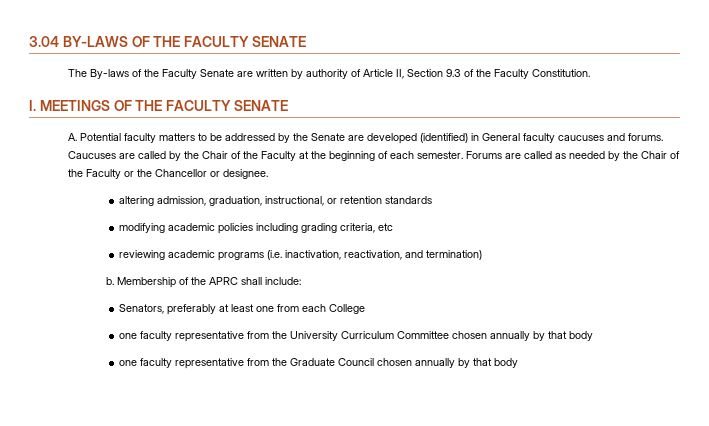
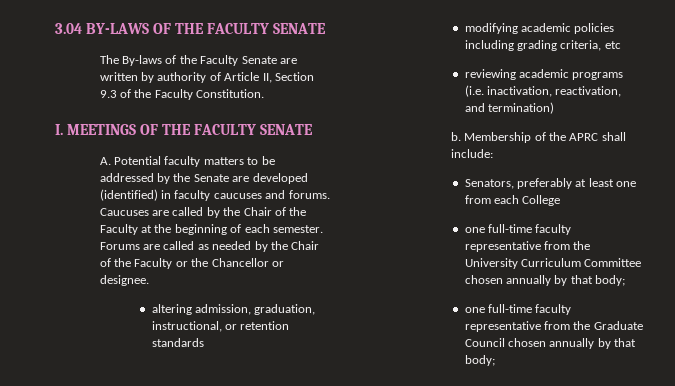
- A. Potential faculty matters to be addressed by the Senate are developed (identified) in General faculty caucuses and forums.
+ A. Potential faculty matters to be addressed by the Senate are developed (identified) in faculty caucuses and forums.
- one faculty representative from the University Curriculum Committee chosen annually by that body
- one faculty representative from the Graduate Council chosen annually by that body
+ one full-time faculty representative from the University Curriculum Committee chosen annually by that body;
+ one full-time faculty representative from the Graduate Council chosen annually by that body;

